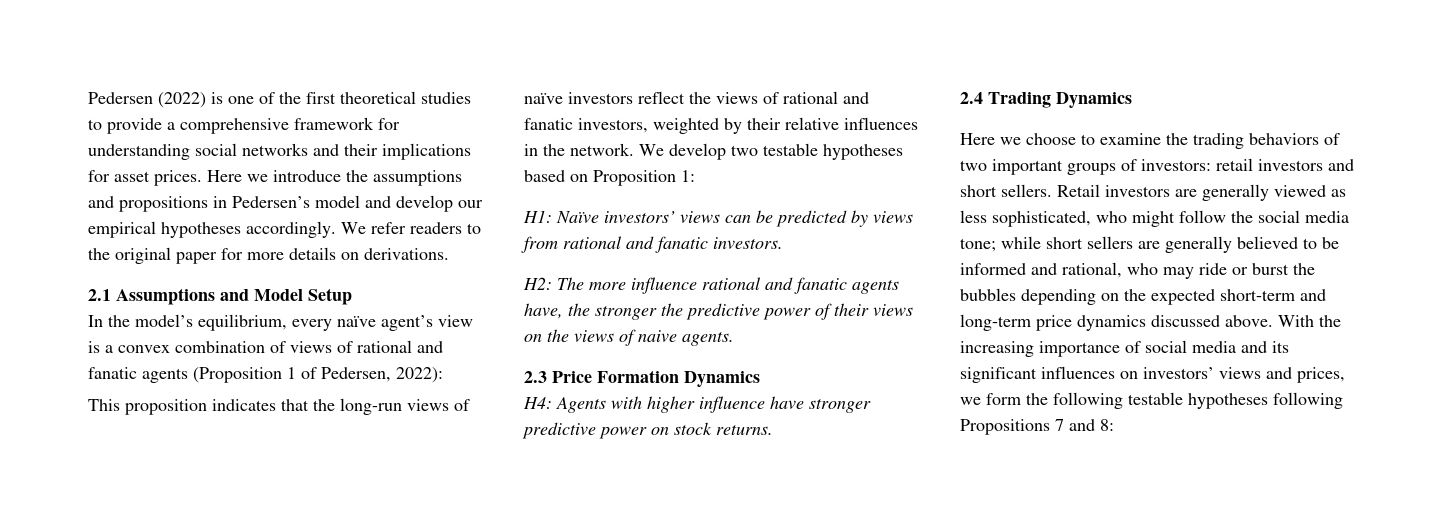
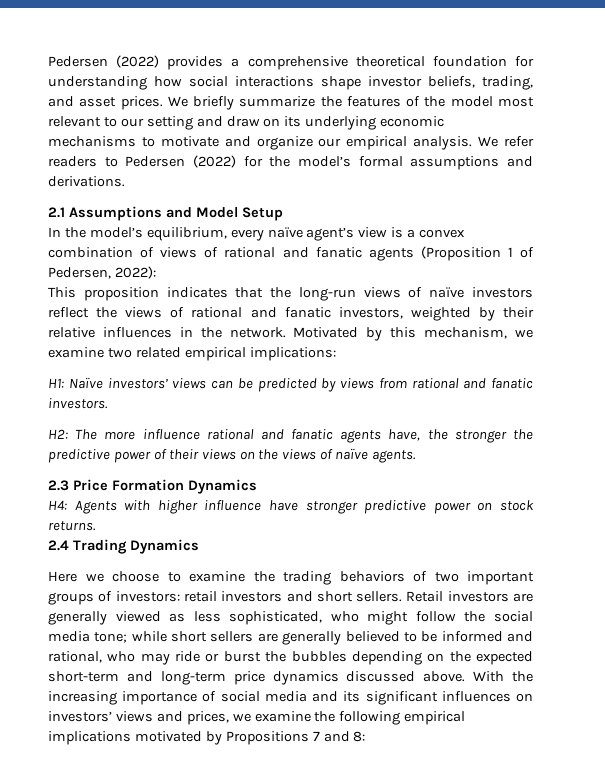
- Pedersen (2022) is one of the first theoretical studies to provide a comprehensive framework for understanding social networks and their implications for asset prices. Here we introduce the assumptions and propositions in Pedersen’s model and develop our empirical hypotheses accordingly. We refer readers to the original paper for more details on derivations.
+ Pedersen (2022) provides a comprehensive theoretical foundation for understanding how social interactions shape investor beliefs, trading, and asset prices. We briefly summarize the features of the model most relevant to our setting and draw on its underlying economic mechanisms to motivate and organize our empirical analysis. We refer readers to Pedersen (2022) for the model’s formal assumptions and derivations.
- We develop two testable hypotheses based on Proposition 1:
+ Motivated by this mechanism, we examine two related empirical implications:
- H2: The more influence rational and fanatic agents have, the stronger the predictive power of their views on the views of naive agents.
+ H2: The more influence rational and fanatic agents have, the stronger the predictive power of their views on the views of naïve agents.
- With the increasing importance of social media and its significant influences on investors’ views and prices, we form the following testable hypotheses following Propositions 7 and 8:
+ With the increasing importance of social media and its significant influences on investors’ views and prices, we examine the following empirical implications motivated by Propositions 7 and 8:

